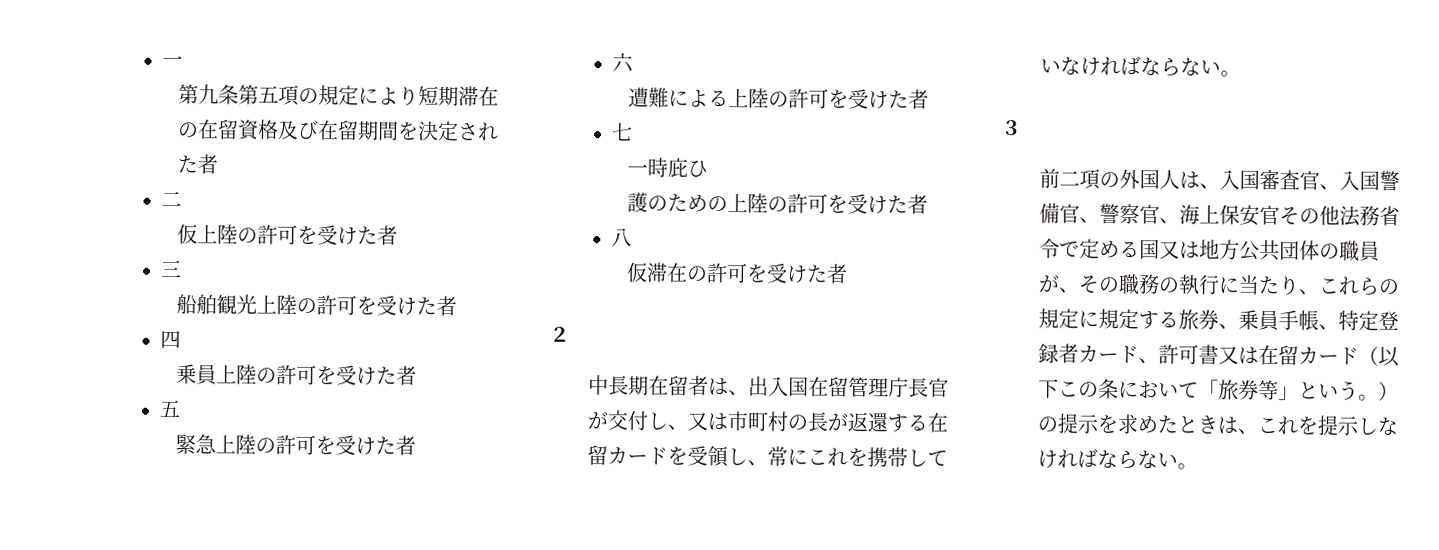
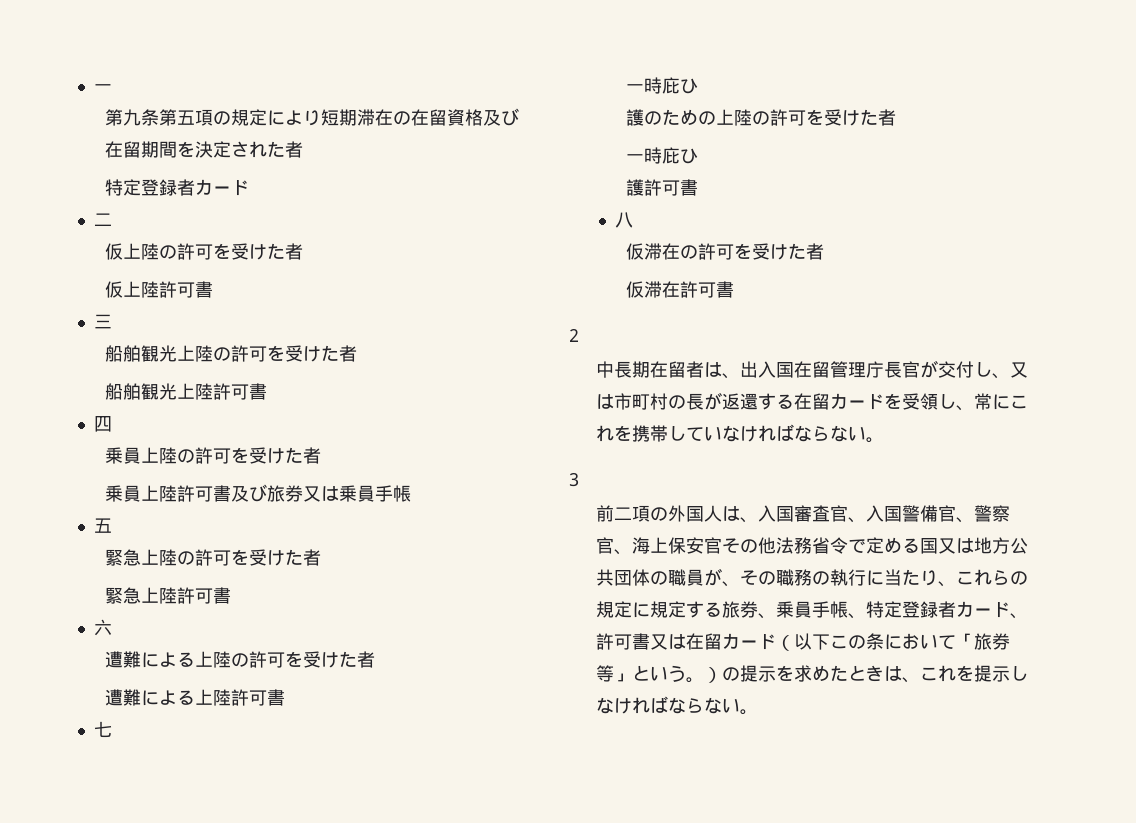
  第九条第五項の規定により短期滞在の在留資格及び在留期間を決定された者
+ 特定登録者カード
+ 仮上陸許可書
+ 船舶観光上陸許可書
+ 乗員上陸許可書及び旅券又は乗員手帳
+ 緊急上陸許可書
+ 遭難による上陸許可書
  護のための上陸の許可を受けた者
+ 一時庇ひ
+ 護許可書
+ 仮滞在許可書

